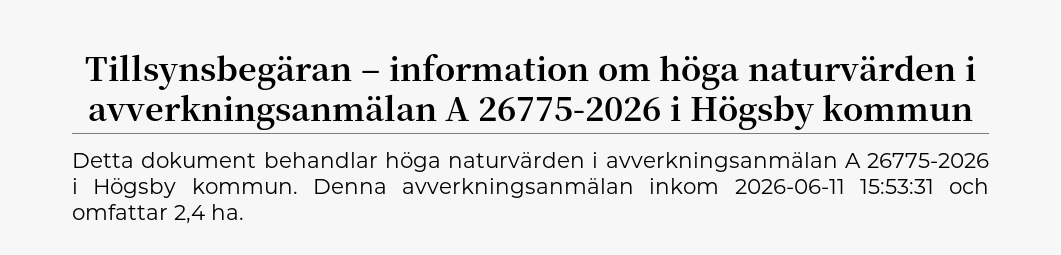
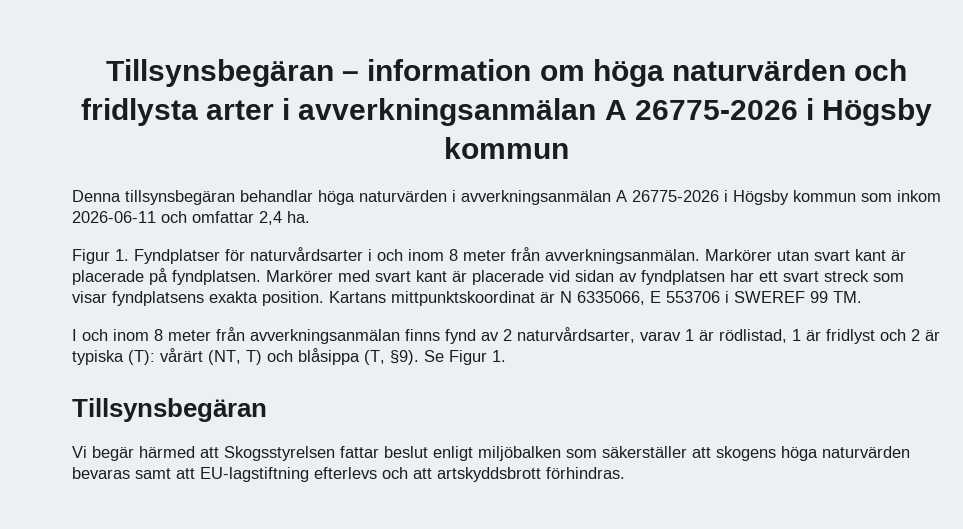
- Tillsynsbegäran – information om höga naturvärden i avverkningsanmälan A 26775-2026 i Högsby kommun
- Detta dokument behandlar höga naturvärden i avverkningsanmälan A 26775-2026 i Högsby kommun. Denna avverkningsanmälan inkom 2026-06-11 15:53:31 och omfattar 2,4 ha.
+ Tillsynsbegäran – information om höga naturvärden och fridlysta arter i avverkningsanmälan A 26775-2026 i Högsby kommun
+ Denna tillsynsbegäran behandlar höga naturvärden i avverkningsanmälan A 26775-2026 i Högsby kommun som inkom 2026-06-11 och omfattar 2,4 ha.
+ Figur 1. Fyndplatser för naturvårdsarter i och inom 8 meter från avverkningsanmälan. Markörer utan svart kant är placerade på fyndplatsen. Markörer med svart kant är placerade vid sidan av fyndplatsen har ett svart streck som visar fyndplatsens exakta position. Kartans mittpunktskoordinat är N 6335066, E 553706 i SWEREF 99 TM.
+ I och inom 8 meter från avverkningsanmälan finns fynd av 2 naturvårdsarter, varav 1 är rödlistad, 1 är fridlyst och 2 är typiska (T): vårärt (NT, T) och blåsippa (T, §9). Se Figur 1.
+ Tillsynsbegäran
+ Vi begär härmed att Skogsstyrelsen fattar beslut enligt miljöbalken som säkerställer att skogens höga naturvärden bevaras samt att EU-lagstiftning efterlevs och att artskyddsbrott förhindras.

